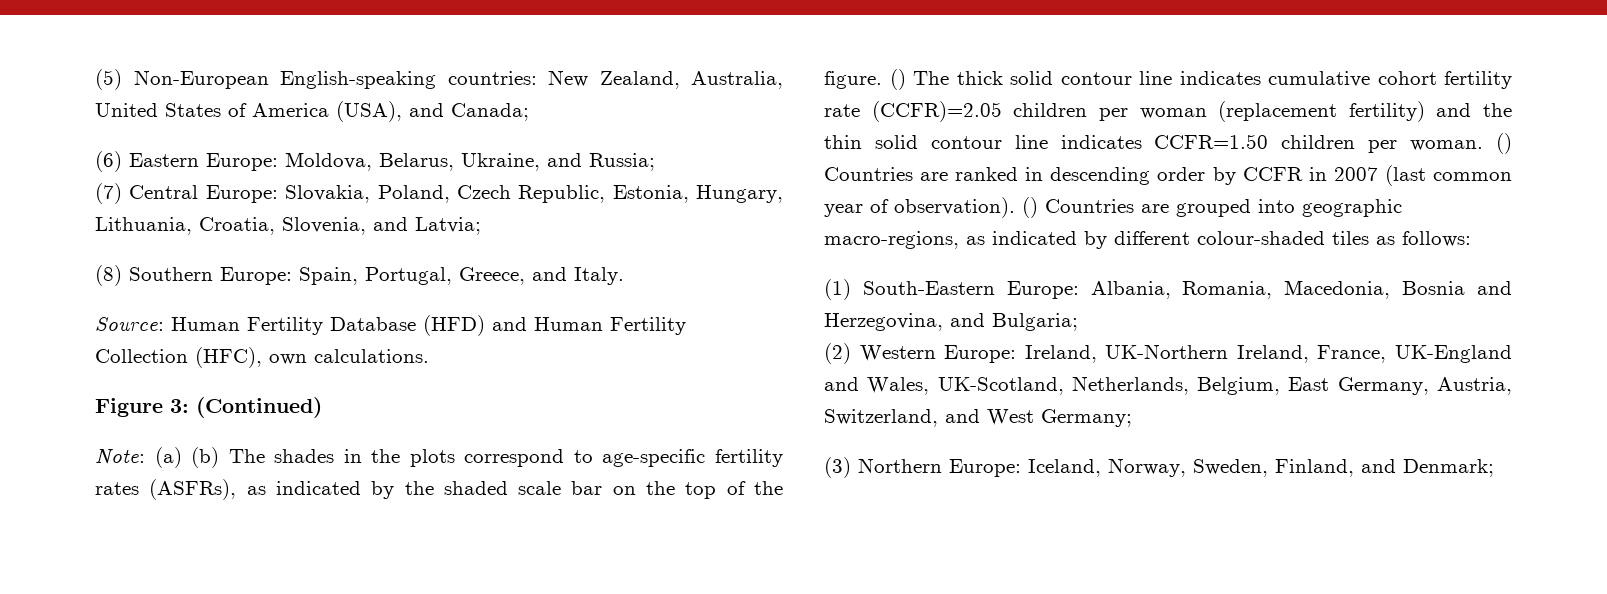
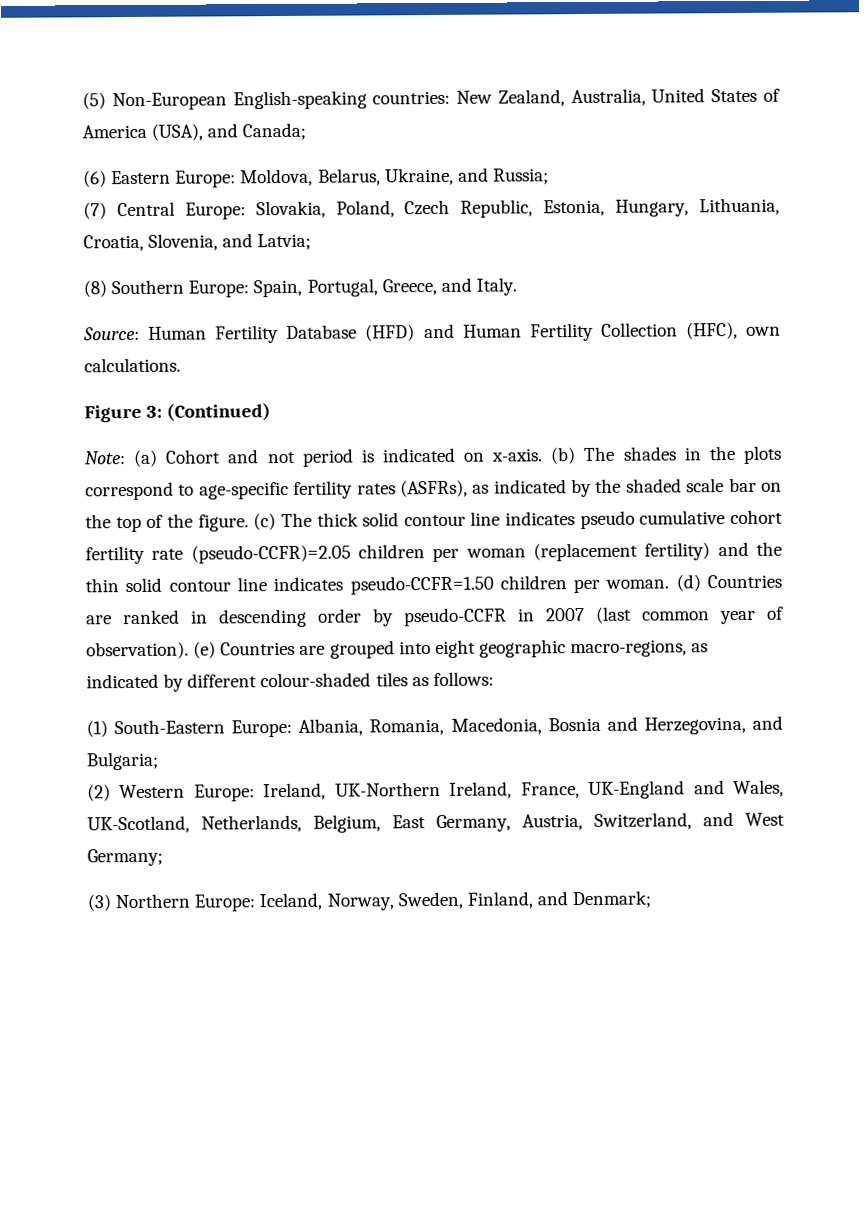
- Note: (a) (b) The shades in the plots correspond to age-specific fertility rates (ASFRs), as indicated by the shaded scale bar on the top of the figure.
+ Note: (a) Cohort and not period is indicated on x-axis. (b) The shades in the plots correspond to age-specific fertility rates (ASFRs), as indicated by the shaded scale bar on the top of the figure.
- () The thick solid contour line indicates cumulative cohort fertility rate (CCFR)=2.05 children per woman (replacement fertility) and the thin solid contour line indicates CCFR=1.50 children per woman.
+ (c) The thick solid contour line indicates pseudo cumulative cohort fertility rate (pseudo-CCFR)=2.05 children per woman (replacement fertility) and the thin solid contour line indicates pseudo-CCFR=1.50 children per woman.
- () Countries are ranked in descending order by CCFR in 2007 (last common year of observation).
+ (d) Countries are ranked in descending order by pseudo-CCFR in 2007 (last common year of observation).
- () Countries are grouped into geographic macro-regions, as indicated by different colour-shaded tiles as follows:
+ (e) Countries are grouped into eight geographic macro-regions, as indicated by different colour-shaded tiles as follows:

